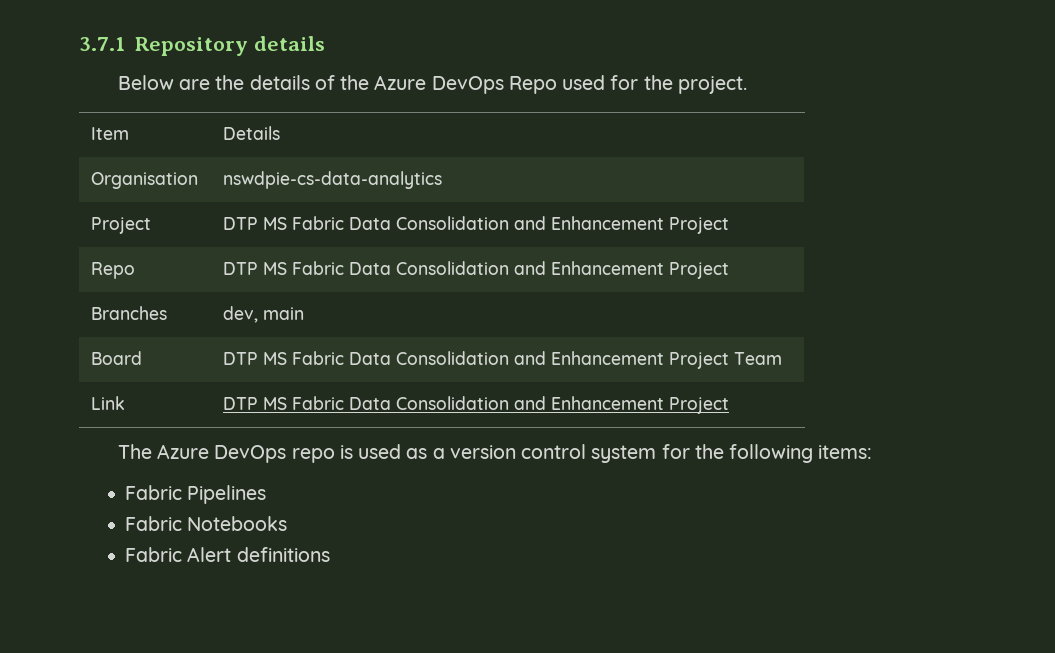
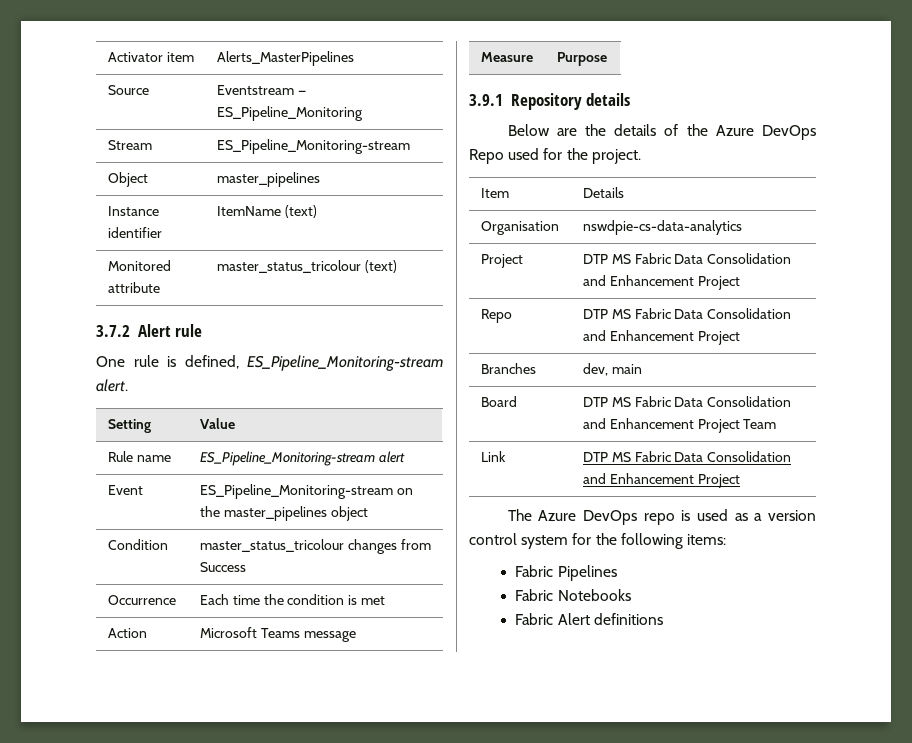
- 3.7.1 Repository details
+ Activator item | Alerts_MasterPipelines
+ Source | Eventstream — ES_Pipeline_Monitoring
+ Stream | ES_Pipeline_Monitoring-stream
+ Object | master_pipelines
+ Instance identifier | ItemName (text)
+ Monitored attribute | master_status_tricolour (text)
+ 3.7.2 Alert rule
+ One rule is defined, ES_Pipeline_Monitoring-stream alert.
+ Setting | Value
+ Rule name | ES_Pipeline_Monitoring-stream alert
+ Event | ES_Pipeline_Monitoring-stream on the master_pipelines object
+ Condition | master_status_tricolour changes from Success
+ Occurrence | Each time the condition is met
+ Action | Microsoft Teams message
+ Measure | Purpose
+ 3.9.1 Repository details

